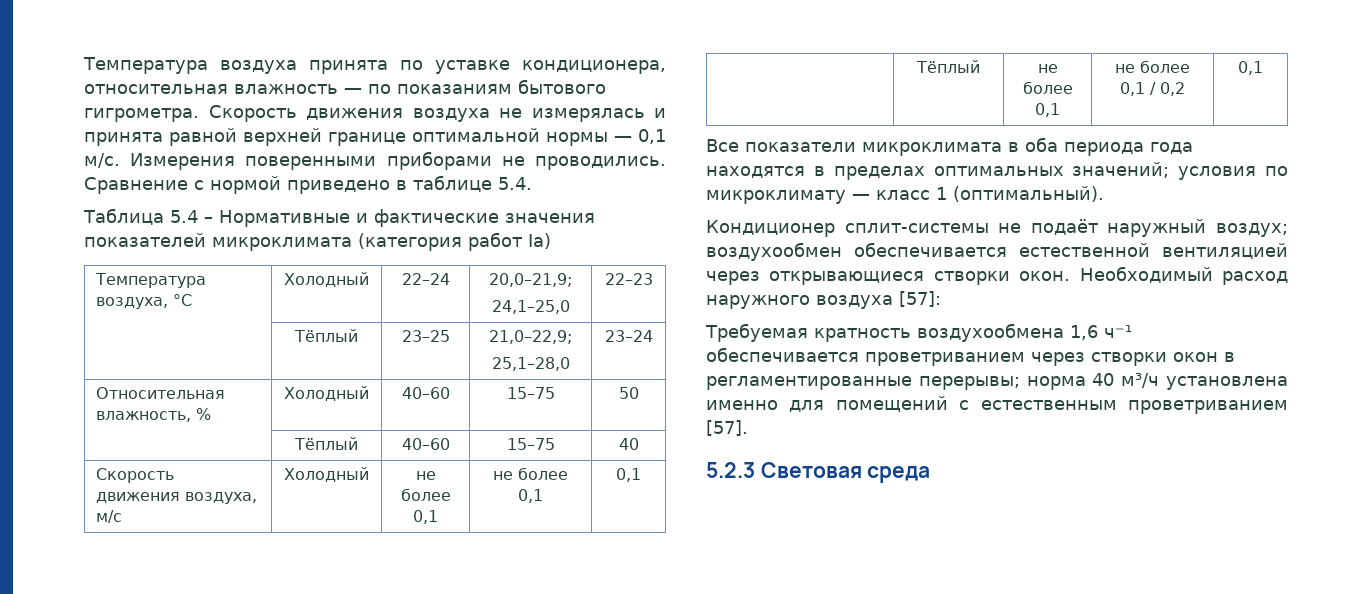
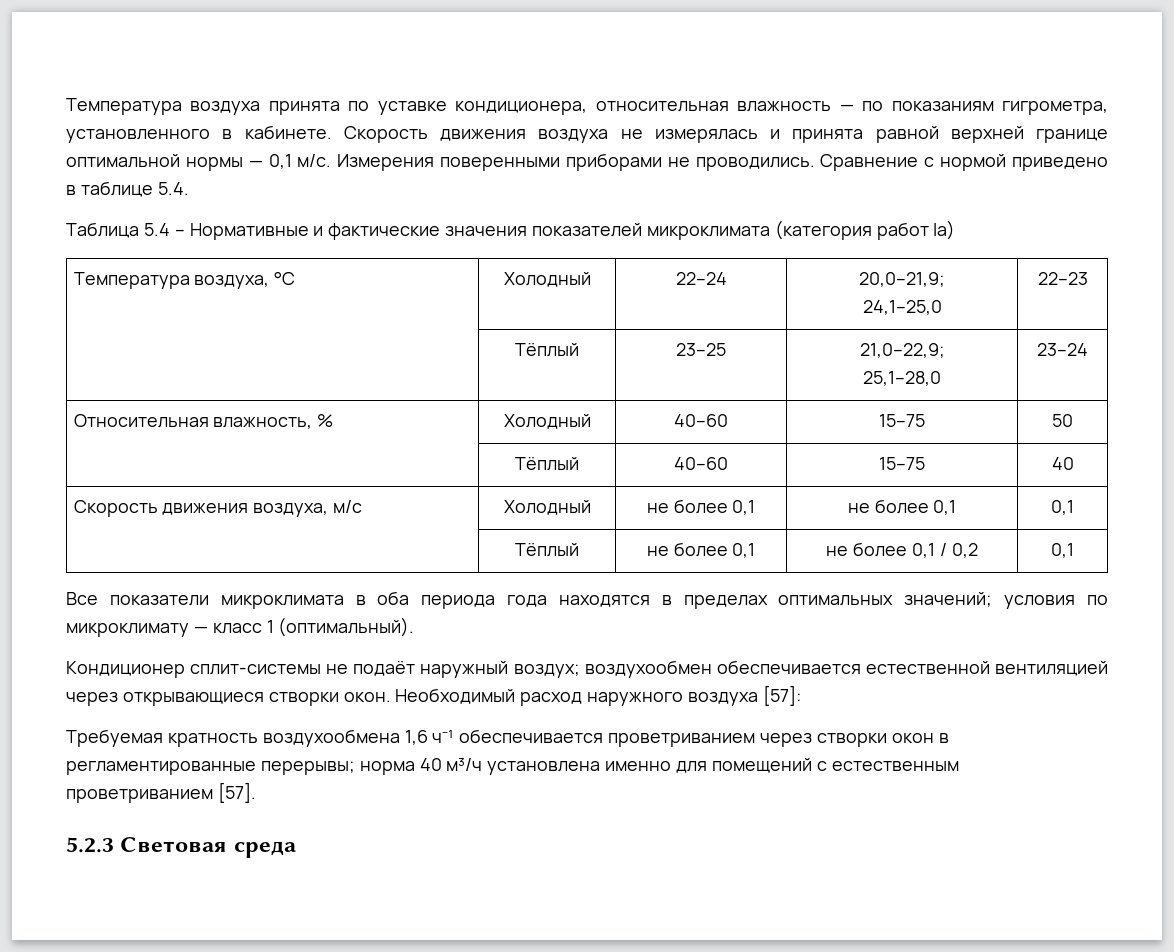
- Температура воздуха принята по уставке кондиционера, относительная влажность — по показаниям бытового гигрометра.
+ Температура воздуха принята по уставке кондиционера, относительная влажность — по показаниям гигрометра, установленного в кабинете.

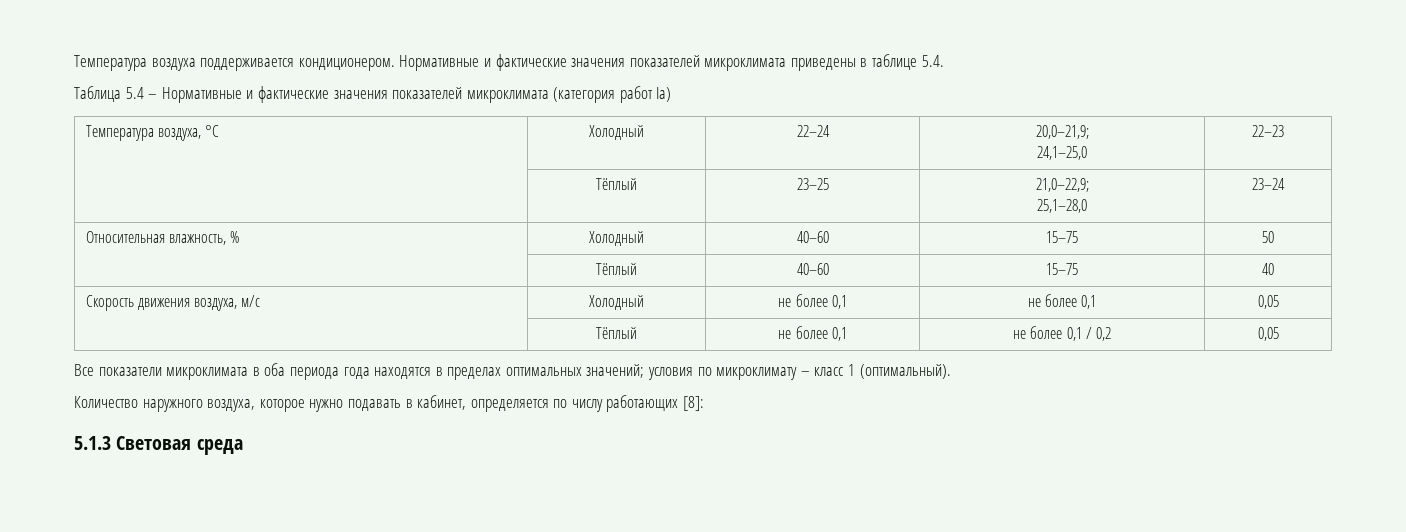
- Температура воздуха принята по уставке кондиционера, относительная влажность — по показаниям гигрометра, установленного в кабинете. Скорость движения воздуха не измерялась и принята равной верхней границе оптимальной нормы — 0,1 м/с. Измерения поверенными приборами не проводились. Сравнение с нормой приведено в таблице 5.4.
+ Температура воздуха поддерживается кондиционером. Нормативные и фактические значения показателей микроклимата приведены в таблице 5.4.
- Скорость движения воздуха, м/с | Холодный | не более 0,1 | не более 0,1 | 0,1
+ Скорость движения воздуха, м/с | Холодный | не более 0,1 | не более 0,1 | 0,05
- | Тёплый | не более 0,1 | не более 0,1 / 0,2 | 0,1
+ | Тёплый | не более 0,1 | не более 0,1 / 0,2 | 0,05
- Все показатели микроклимата в оба периода года находятся в пределах оптимальных значений; условия по микроклимату — класс 1 (оптимальный).
+ Все показатели микроклимата в оба периода года находятся в пределах оптимальных значений; условия по микроклимату – класс 1 (оптимальный).
- Кондиционер сплит-системы не подаёт наружный воздух; воздухообмен обеспечивается естественной вентиляцией через открывающиеся створки окон. Необходимый расход наружного воздуха [57]:
- Требуемая кратность воздухообмена 1,6 ч⁻¹ обеспечивается проветриванием через створки окон в регламентированные перерывы; норма 40 м³/ч установлена именно для помещений с естественным проветриванием [57].
- 5.2.3 Световая среда
+ Количество наружного воздуха, которое нужно подавать в кабинет, определяется по числу работающих [8]:
+ 5.1.3 Световая среда

